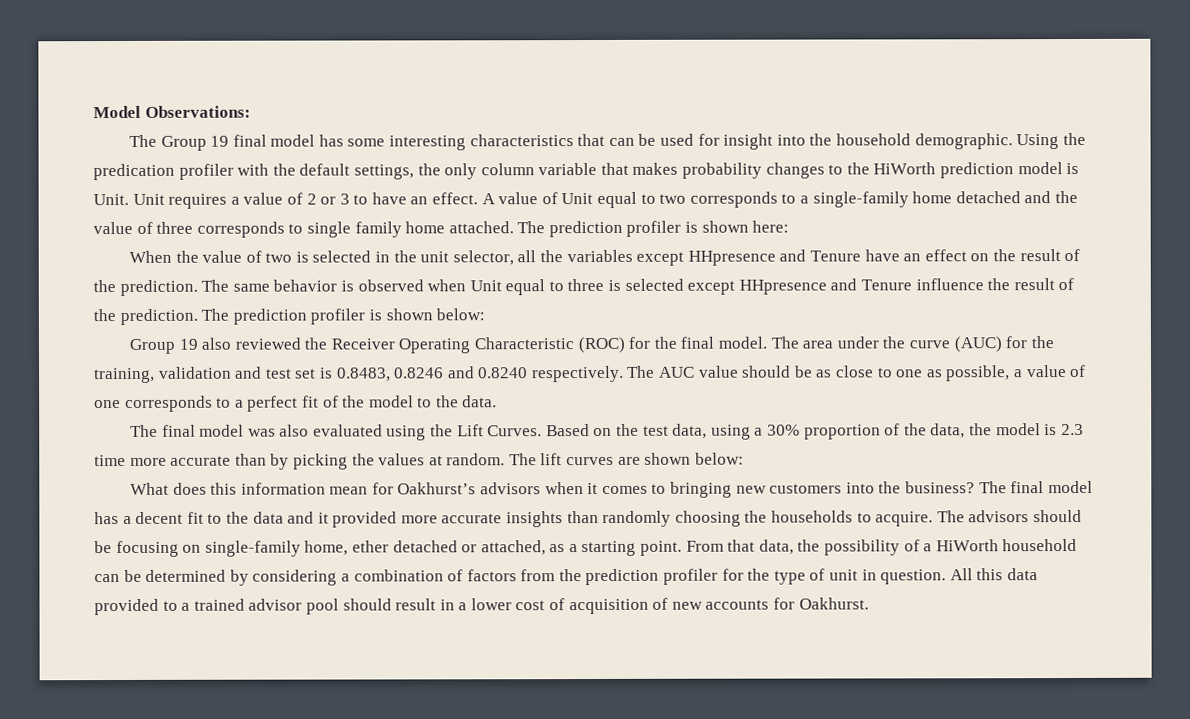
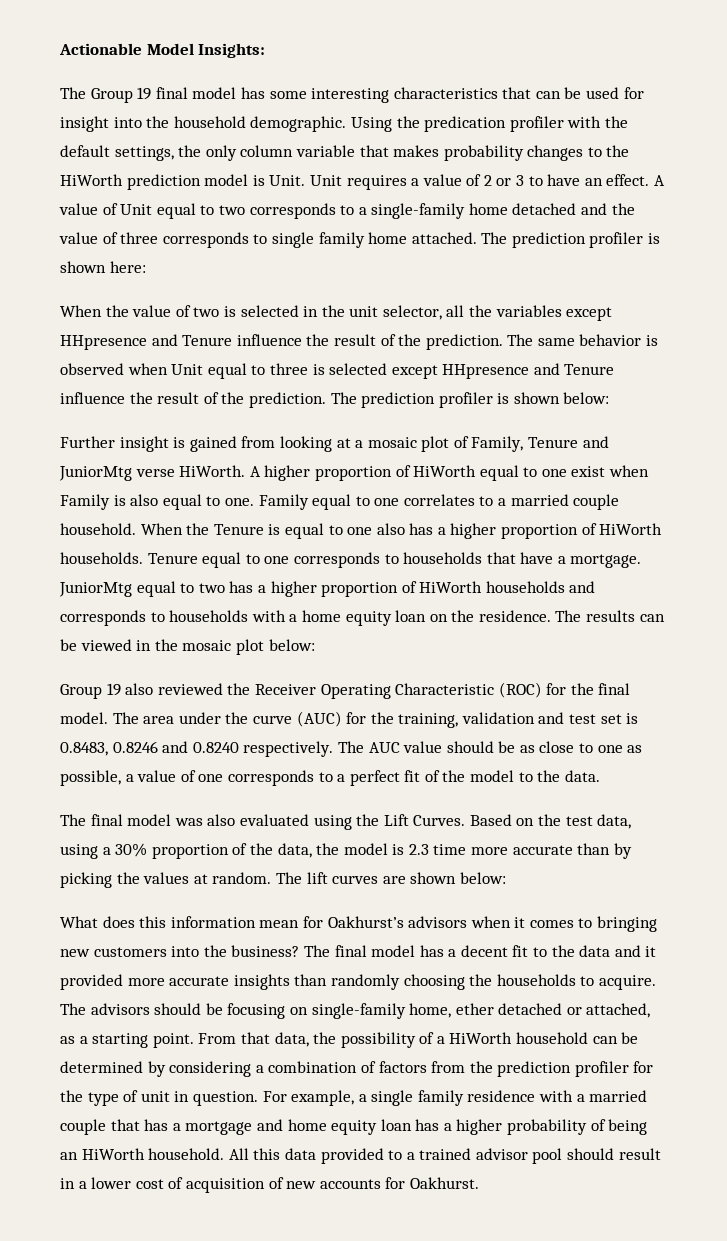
- Model Observations:
+ Actionable Model Insights:
- When the value of two is selected in the unit selector, all the variables except HHpresence and Tenure have an effect on the result of the prediction.
+ When the value of two is selected in the unit selector, all the variables except HHpresence and Tenure influence the result of the prediction.
+ Further insight is gained from looking at a mosaic plot of Family, Tenure and JuniorMtg verse HiWorth. A higher proportion of HiWorth equal to one exist when Family is also equal to one. Family equal to one correlates to a married couple household. When the Tenure is equal to one also has a higher proportion of HiWorth households. Tenure equal to one corresponds to households that have a mortgage. JuniorMtg equal to two has a higher proportion of HiWorth households and corresponds to households with a home equity loan on the residence. The results can be viewed in the mosaic plot below:
+ For example, a single family residence with a married couple that has a mortgage and home equity loan has a higher probability of being an HiWorth household.

